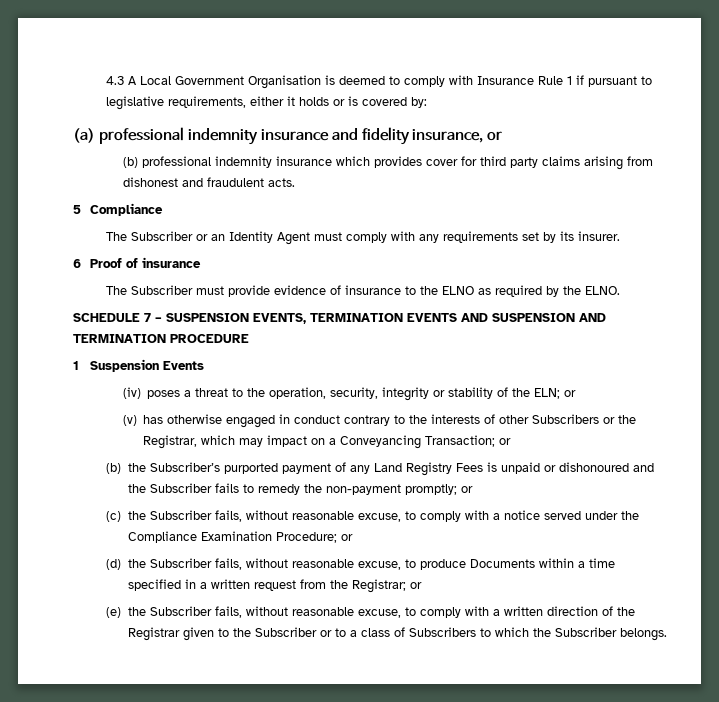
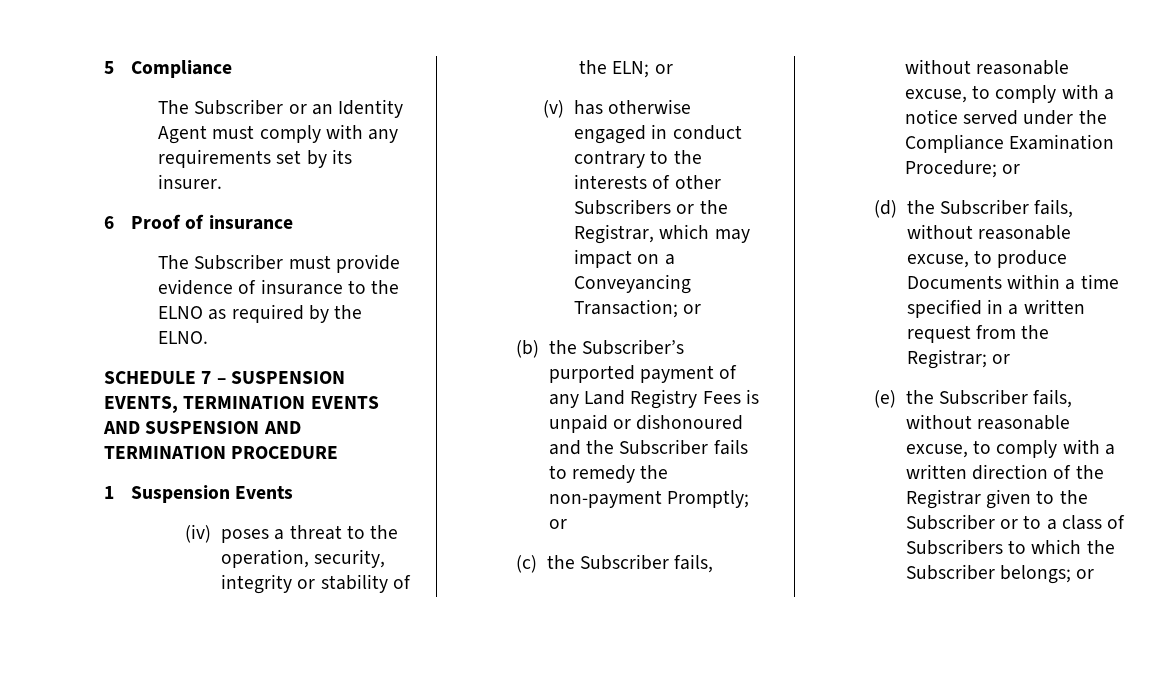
- 4.3 A Local Government Organisation is deemed to comply with Insurance Rule 1 if pursuant to legislative requirements, either it holds or is covered by:
- (a) professional indemnity insurance and fidelity insurance, or
- (b) professional indemnity insurance which provides cover for third party claims arising from dishonest and fraudulent acts.
- (b) the Subscriber’s purported payment of any Land Registry Fees is unpaid or dishonoured and the Subscriber fails to remedy the non-payment promptly; or
+ (b) the Subscriber’s purported payment of any Land Registry Fees is unpaid or dishonoured and the Subscriber fails to remedy the non-payment Promptly; or
- (e) the Subscriber fails, without reasonable excuse, to comply with a written direction of the Registrar given to the Subscriber or to a class of Subscribers to which the Subscriber belongs.
+ (e) the Subscriber fails, without reasonable excuse, to comply with a written direction of the Registrar given to the Subscriber or to a class of Subscribers to which the Subscriber belongs; or

